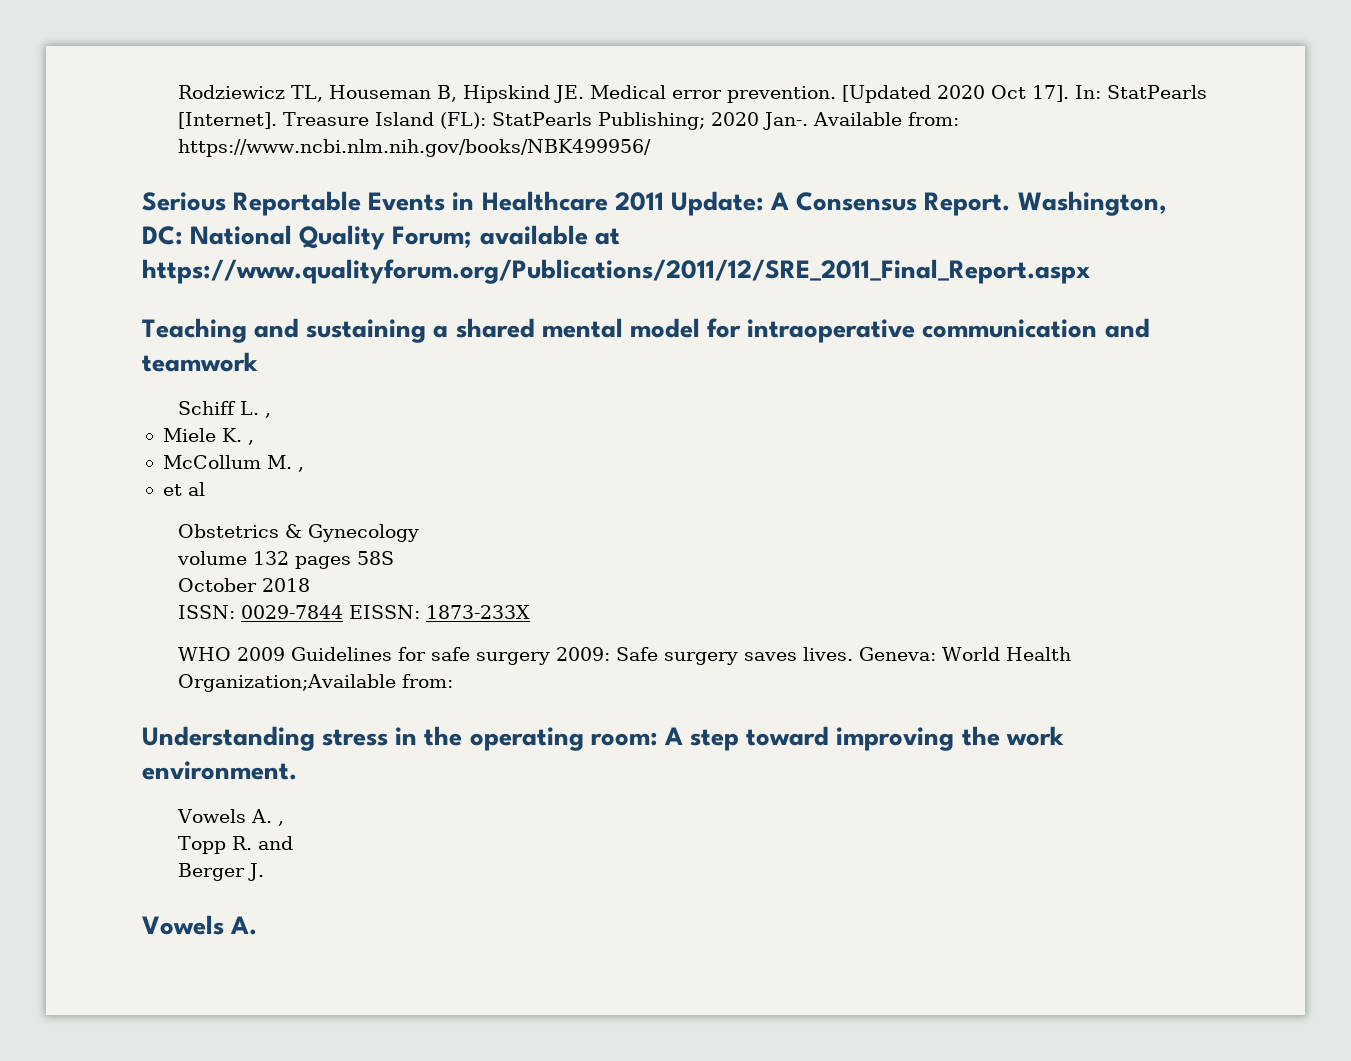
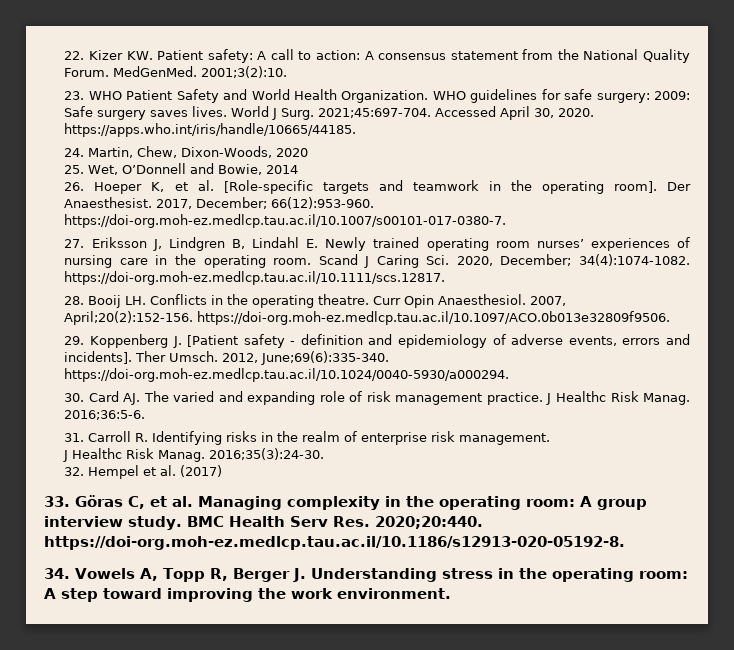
- Rodziewicz TL, Houseman B, Hipskind JE. Medical error prevention. [Updated 2020 Oct 17]. In: StatPearls [Internet]. Treasure Island (FL): StatPearls Publishing; 2020 Jan-. Available from: https://www.ncbi.nlm.nih.gov/books/NBK499956/
- Serious Reportable Events in Healthcare 2011 Update: A Consensus Report. Washington, DC: National Quality Forum; available at https://www.qualityforum.org/Publications/2011/12/SRE_2011_Final_Report.aspx
- Teaching and sustaining a shared mental model for intraoperative communication and teamwork
- Schiff L. ,
- Miele K. ,
- McCollum M. ,
- et al
- Obstetrics & Gynecology
- volume 132 pages 58S
- October 2018
- ISSN: 0029-7844 EISSN: 1873-233X
- WHO 2009 Guidelines for safe surgery 2009: Safe surgery saves lives.
+ 22. Kizer KW. Patient safety: A call to action: A consensus statement from the National Quality Forum. MedGenMed. 2001;3(2):10.
+ 23. WHO Patient Safety and World Health Organization. WHO guidelines for safe surgery: 2009: Safe surgery saves lives.
- Geneva: World Health Organization;Available from:
- Understanding stress in the operating room: A step toward improving the work environment.
+ World J Surg. 2021;45:697-704. Accessed April 30, 2020. https://apps.who.int/iris/handle/10665/44185.
+ 24. Martin, Chew, Dixon-Woods, 2020
+ 25. Wet, O’Donnell and Bowie, 2014
+ 26. Hoeper K, et al. [Role-specific targets and teamwork in the operating room]. Der Anaesthesist. 2017, December; 66(12):953-960. https://doi-org.moh-ez.medlcp.tau.ac.il/10.1007/s00101-017-0380-7.
+ 27. Eriksson J, Lindgren B, Lindahl E. Newly trained operating room nurses’ experiences of nursing care in the operating room. Scand J Caring Sci. 2020, December; 34(4):1074-1082. https://doi-org.moh-ez.medlcp.tau.ac.il/10.1111/scs.12817.
+ 28. Booij LH. Conflicts in the operating theatre. Curr Opin Anaesthesiol. 2007, April;20(2):152-156. https://doi-org.moh-ez.medlcp.tau.ac.il/10.1097/ACO.0b013e32809f9506.
+ 29. Koppenberg J. [Patient safety - definition and epidemiology of adverse events, errors and incidents]. Ther Umsch. 2012, June;69(6):335-340. https://doi-org.moh-ez.medlcp.tau.ac.il/10.1024/0040-5930/a000294.
+ 30. Card AJ. The varied and expanding role of risk management practice. J Healthc Risk Manag. 2016;36:5-6.
+ 31. Carroll R. Identifying risks in the realm of enterprise risk management.
+ J Healthc Risk Manag. 2016;35(3):24-30.
+ 32. Hempel et al. (2017)
+ 33. Göras C, et al. Managing complexity in the operating room: A group interview study. BMC Health Serv Res. 2020;20:440. https://doi-org.moh-ez.medlcp.tau.ac.il/10.1186/s12913-020-05192-8.
+ 34. Vowels A, Topp R, Berger J. Understanding stress in the operating room: A step toward improving the work environment.
- Vowels A. ,
- Topp R. and
- Berger J.
- Vowels A.

